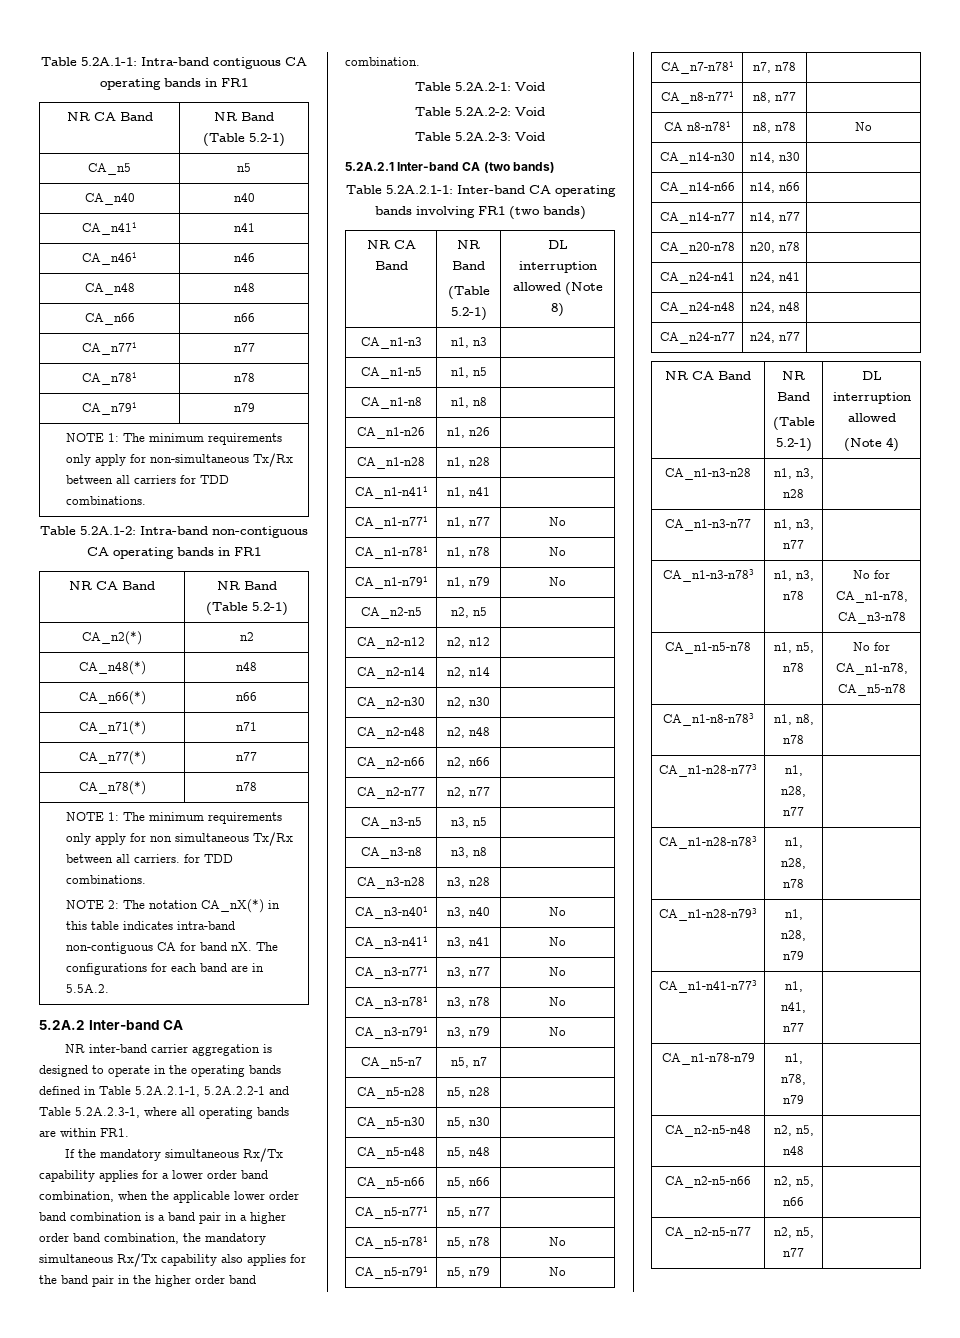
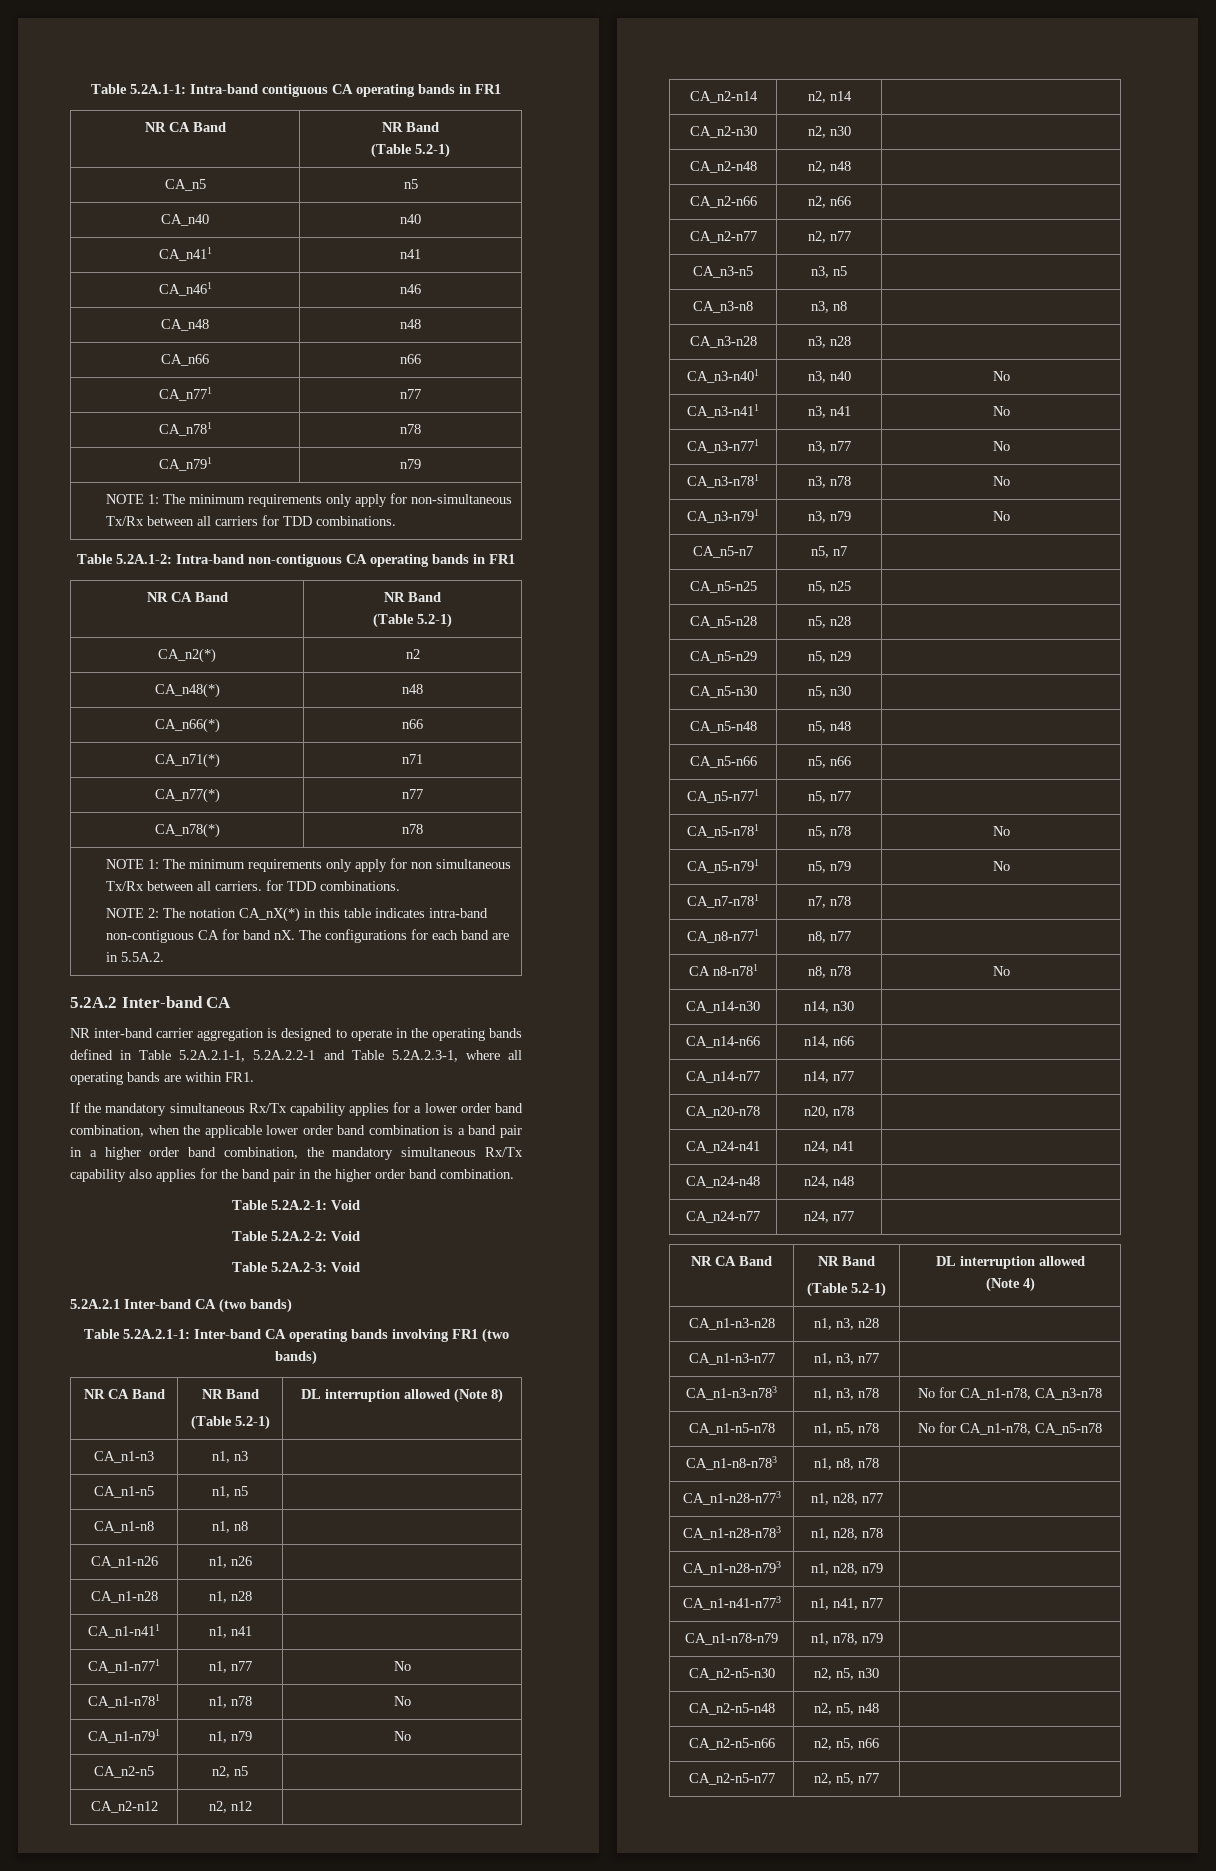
+ CA_n5-n25 | n5, n25 |
+ CA_n5-n29 | n5, n29 |
+ CA_n2-n5-n30 | n2, n5, n30 |

